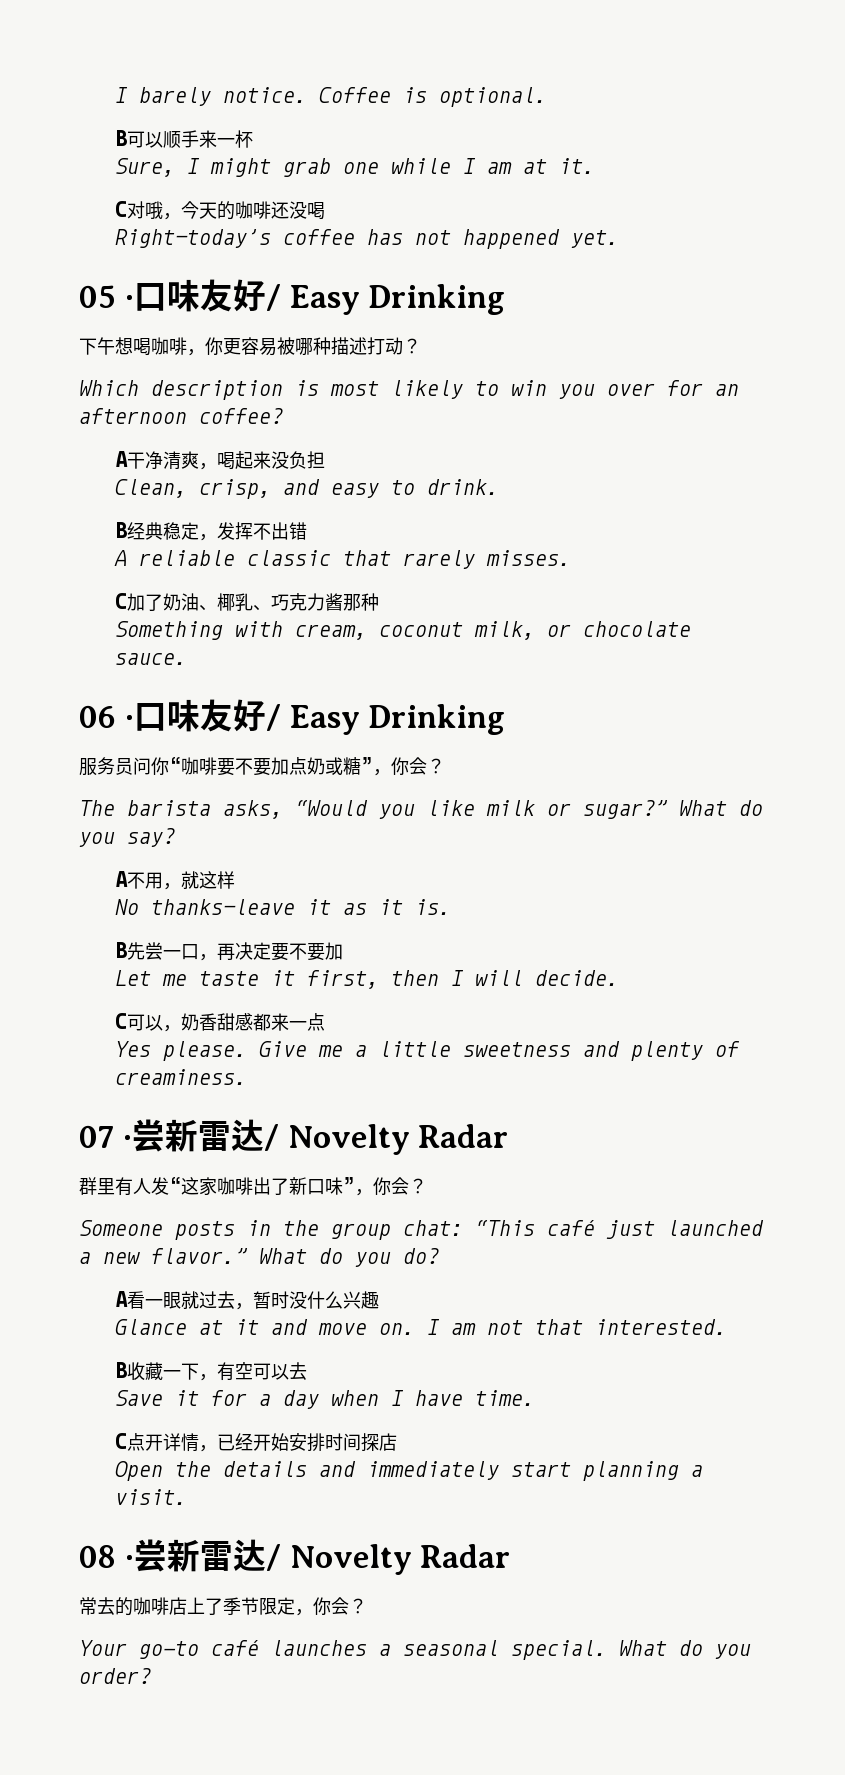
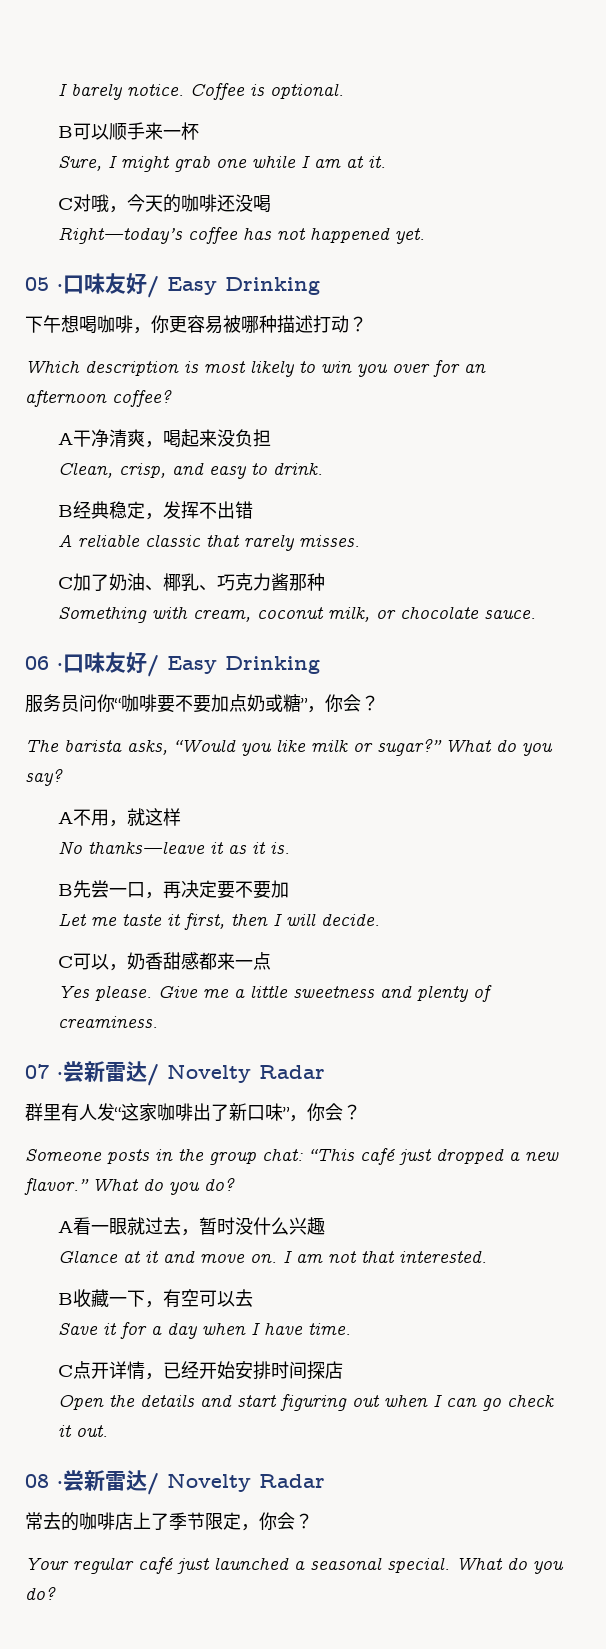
- Someone posts in the group chat: “This café just launched a new flavor.”
+ Someone posts in the group chat: “This café just dropped a new flavor.”
- Open the details and immediately start planning a visit.
+ Open the details and start figuring out when I can go check it out.
- Your go-to café launches a seasonal special. What do you order?
+ Your regular café just launched a seasonal special. What do you do?

